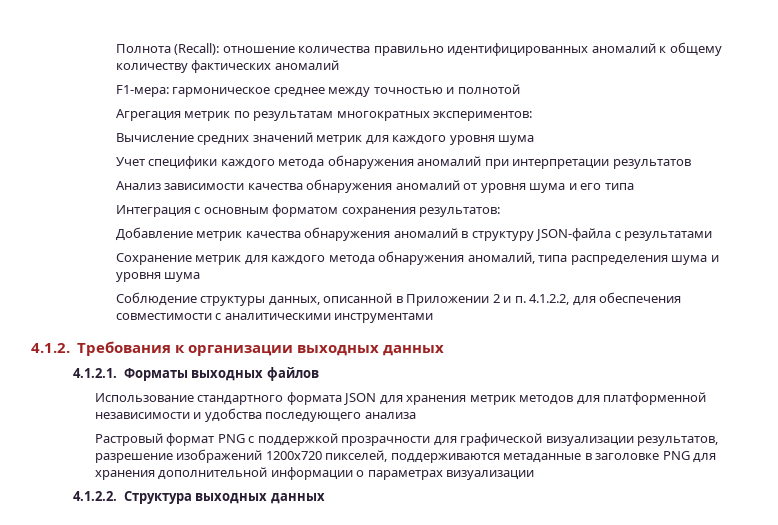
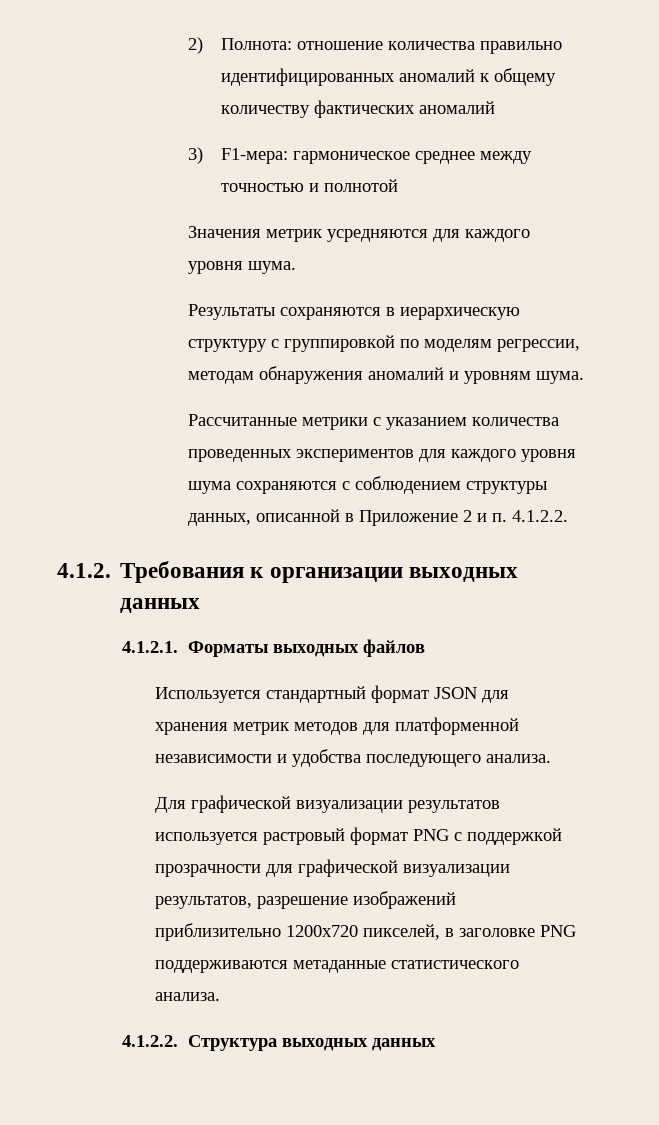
- Полнота (Recall): отношение количества правильно идентифицированных аномалий к общему количеству фактических аномалий
+ 2) Полнота: отношение количества правильно идентифицированных аномалий к общему количеству фактических аномалий
- F1-мера: гармоническое среднее между точностью и полнотой
+ 3) F1-мера: гармоническое среднее между точностью и полнотой
- Агрегация метрик по результатам многократных экспериментов:
- Вычисление средних значений метрик для каждого уровня шума
- Учет специфики каждого метода обнаружения аномалий при интерпретации результатов
- Анализ зависимости качества обнаружения аномалий от уровня шума и его типа
- Интеграция с основным форматом сохранения результатов:
- Добавление метрик качества обнаружения аномалий в структуру JSON-файла с результатами
- Сохранение метрик для каждого метода обнаружения аномалий, типа распределения шума и уровня шума
- Соблюдение структуры данных, описанной в Приложении 2 и п. 4.1.2.2, для обеспечения совместимости с аналитическими инструментами
+ Значения метрик усредняются для каждого уровня шума.
+ Результаты сохраняются в иерархическую структуру с группировкой по моделям регрессии, методам обнаружения аномалий и уровням шума.
+ Рассчитанные метрики с указанием количества проведенных экспериментов для каждого уровня шума сохраняются c соблюдением структуры данных, описанной в Приложение 2 и п. 4.1.2.2.
- Использование стандартного формата JSON для хранения метрик методов для платформенной независимости и удобства последующего анализа
- Растровый формат PNG с поддержкой прозрачности для графической визуализации результатов, разрешение изображений 1200x720 пикселей, поддерживаются метаданные в заголовке PNG для хранения дополнительной информации о параметрах визуализации
+ Используется стандартный формат JSON для хранения метрик методов для платформенной независимости и удобства последующего анализа.
+ Для графической визуализации результатов используется растровый формат PNG с поддержкой прозрачности для графической визуализации результатов, разрешение изображений приблизительно 1200x720 пикселей, в заголовке PNG поддерживаются метаданные статистического анализа.

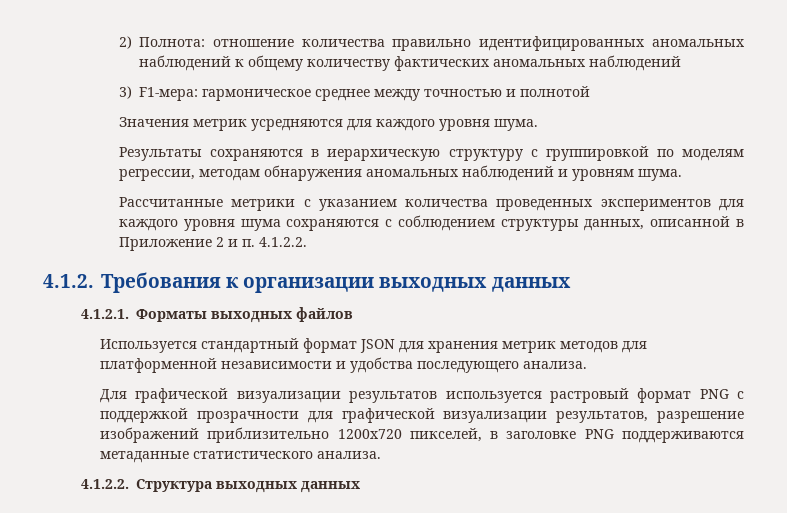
- 2) Полнота: отношение количества правильно идентифицированных аномалий к общему количеству фактических аномалий
+ 2) Полнота: отношение количества правильно идентифицированных аномальных наблюдений к общему количеству фактических аномальных наблюдений
- Результаты сохраняются в иерархическую структуру с группировкой по моделям регрессии, методам обнаружения аномалий и уровням шума.
+ Результаты сохраняются в иерархическую структуру с группировкой по моделям регрессии, методам обнаружения аномальных наблюдений и уровням шума.

